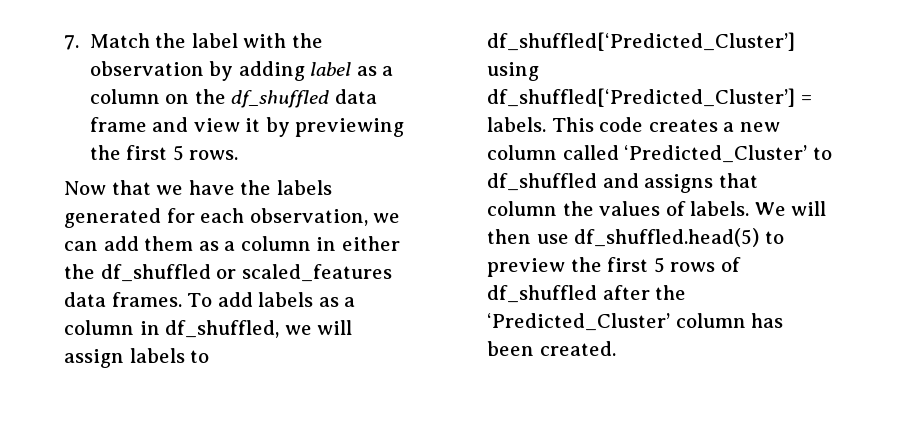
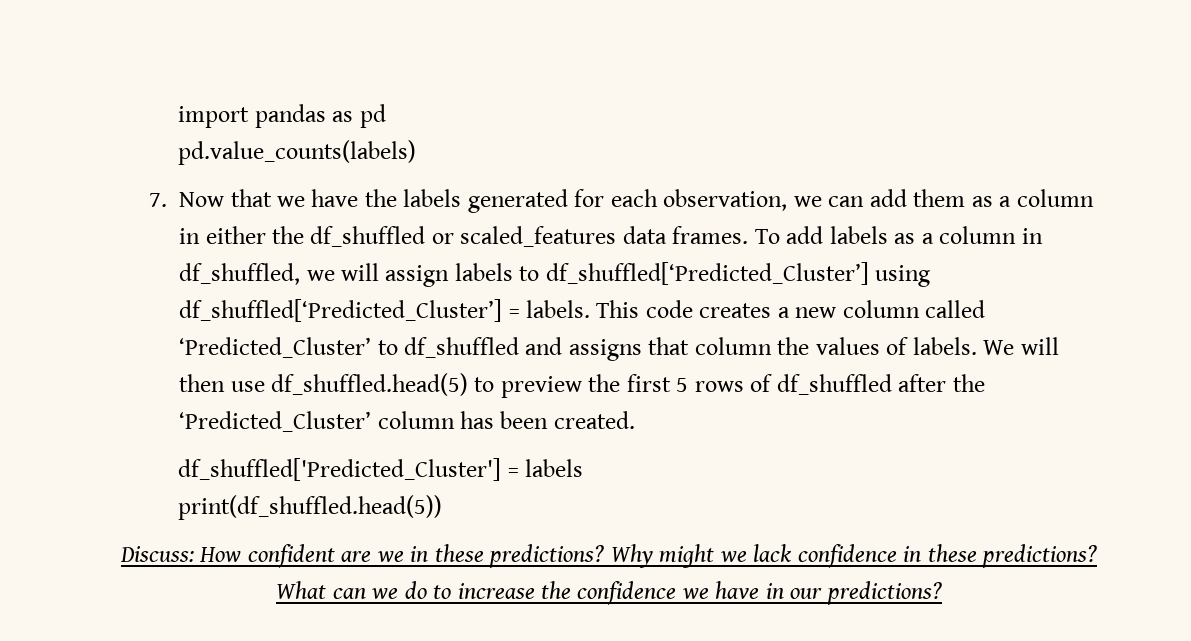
- 7. Match the label with the observation by adding label as a column on the df_shuffled data frame and view it by previewing the first 5 rows.
- Now that we have the labels generated for each observation, we can add them as a column in either the df_shuffled or scaled_features data frames.
+ import pandas as pd
+ pd.value_counts(labels)
+ 7. Now that we have the labels generated for each observation, we can add them as a column in either the df_shuffled or scaled_features data frames.
+ df_shuffled['Predicted_Cluster'] = labels
+ print(df_shuffled.head(5))
+ Discuss: How confident are we in these predictions? Why might we lack confidence in these predictions? What can we do to increase the confidence we have in our predictions?

